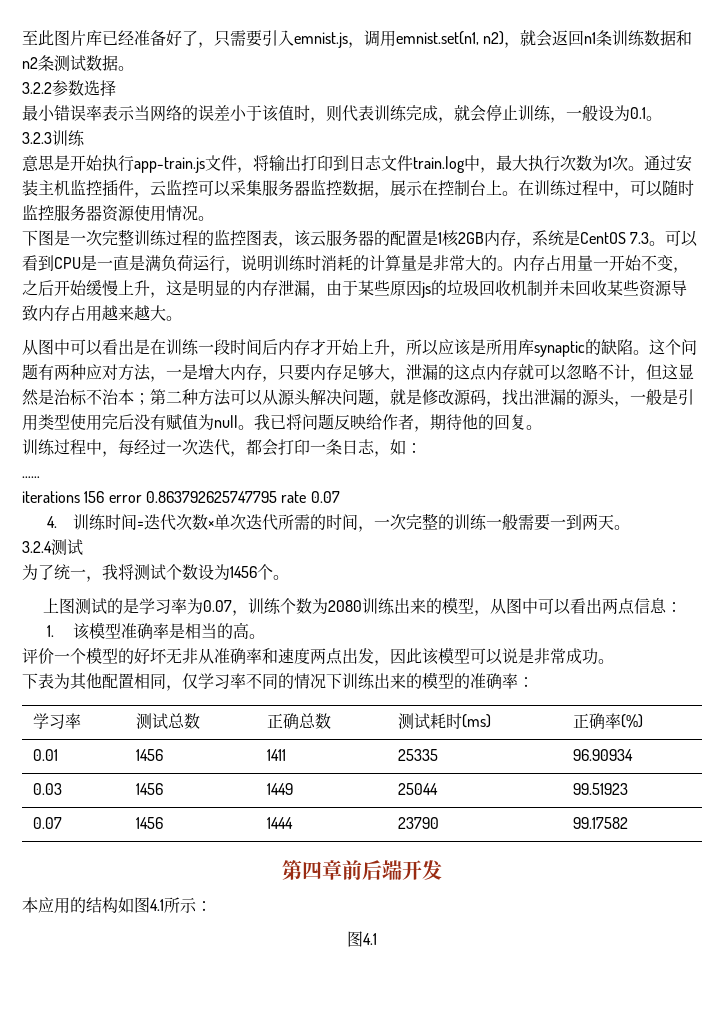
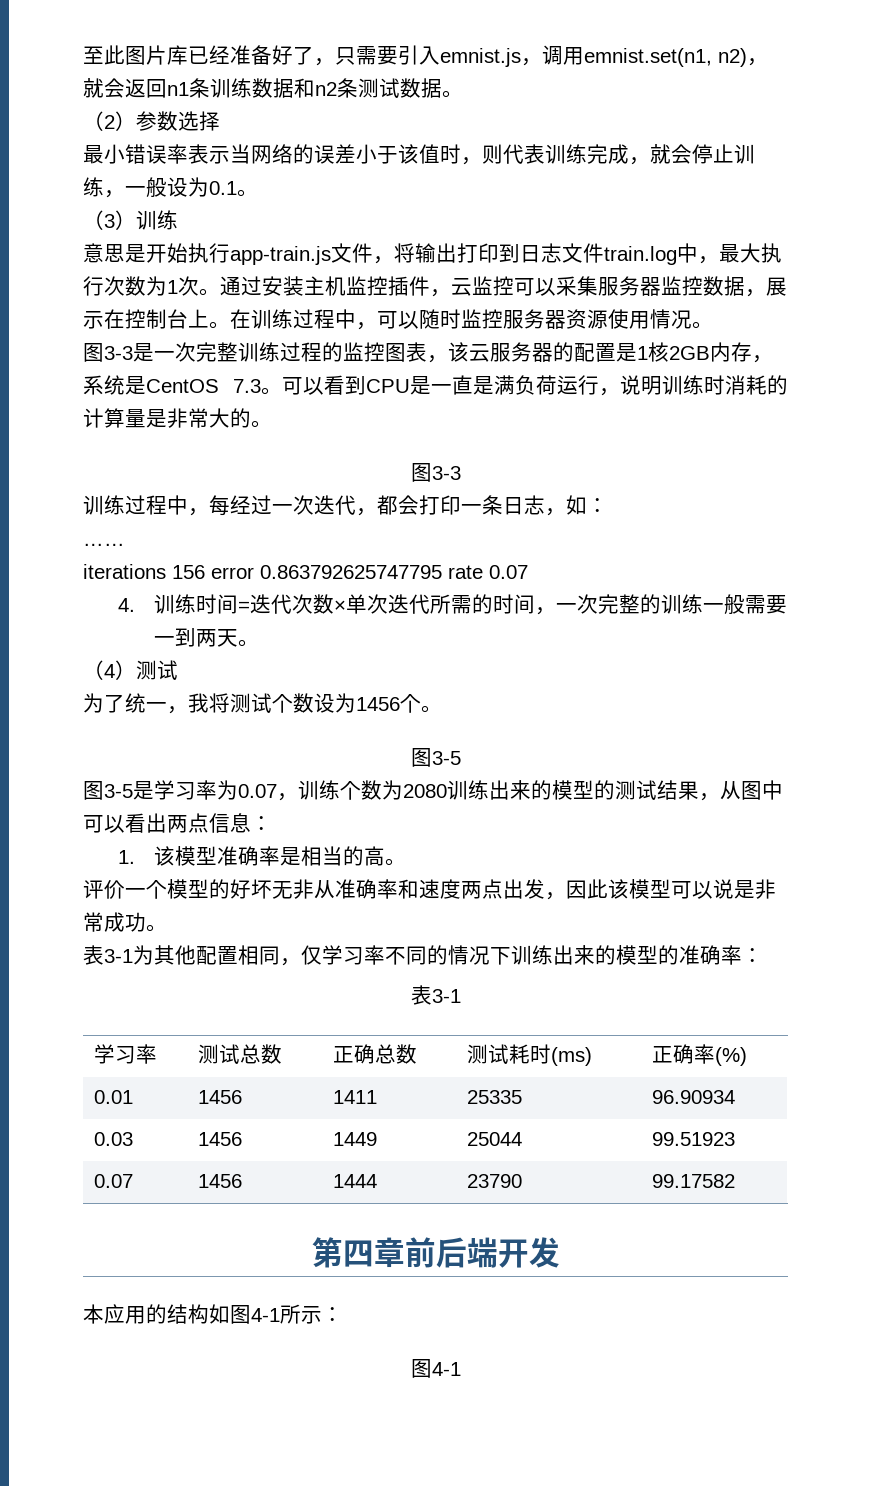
- 3.2.2参数选择
+ （2）参数选择
- 3.2.3训练
+ （3）训练
- 下图是一次完整训练过程的监控图表，该云服务器的配置是1核2GB内存，系统是CentOS 7.3。
+ 图3-3是一次完整训练过程的监控图表，该云服务器的配置是1核2GB内存，系统是CentOS 7.3。
- 可以看到CPU是一直是满负荷运行，说明训练时消耗的计算量是非常大的。内存占用量一开始不变，之后开始缓慢上升，这是明显的内存泄漏，由于某些原因js的垃圾回收机制并未回收某些资源导致内存占用越来越大。
- 从图中可以看出是在训练一段时间后内存才开始上升，所以应该是所用库synaptic的缺陷。这个问题有两种应对方法，一是增大内存，只要内存足够大，泄漏的这点内存就可以忽略不计，但这显然是治标不治本；第二种方法可以从源头解决问题，就是修改源码，找出泄漏的源头，一般是引用类型使用完后没有赋值为null。我已将问题反映给作者，期待他的回复。
+ 可以看到CPU是一直是满负荷运行，说明训练时消耗的计算量是非常大的。
+ 图3-3
- 3.2.4测试
+ （4）测试
  为了统一，我将测试个数设为1456个。
- 上图测试的是学习率为0.07，训练个数为2080训练出来的模型，从图中可以看出两点信息：
+ 图3-5
+ 图3-5是学习率为0.07，训练个数为2080训练出来的模型的测试结果，从图中可以看出两点信息：
- 下表为其他配置相同，仅学习率不同的情况下训练出来的模型的准确率：
+ 表3-1为其他配置相同，仅学习率不同的情况下训练出来的模型的准确率：
+ 表3-1
- 本应用的结构如图4.1所示：
- 图4.1
+ 本应用的结构如图4-1所示：
+ 图4-1

